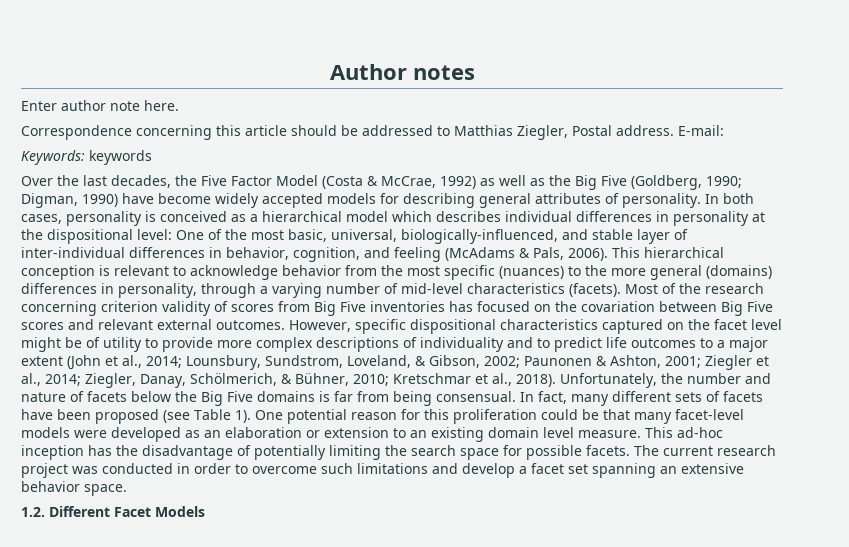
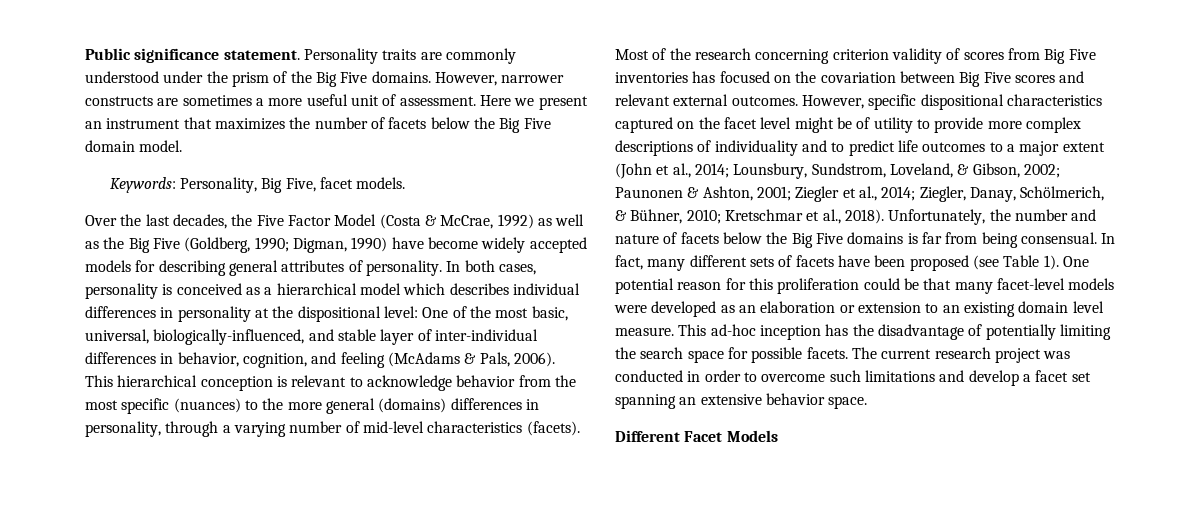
- Author notes
- Enter author note here.
- Correspondence concerning this article should be addressed to Matthias Ziegler, Postal address. E-mail:
- Keywords: keywords
+ Public significance statement. Personality traits are commonly understood under the prism of the Big Five domains. However, narrower constructs are sometimes a more useful unit of assessment. Here we present an instrument that maximizes the number of facets below the Big Five domain model.
+ Keywords: Personality, Big Five, facet models.
- 1.2. Different Facet Models
+ Different Facet Models

